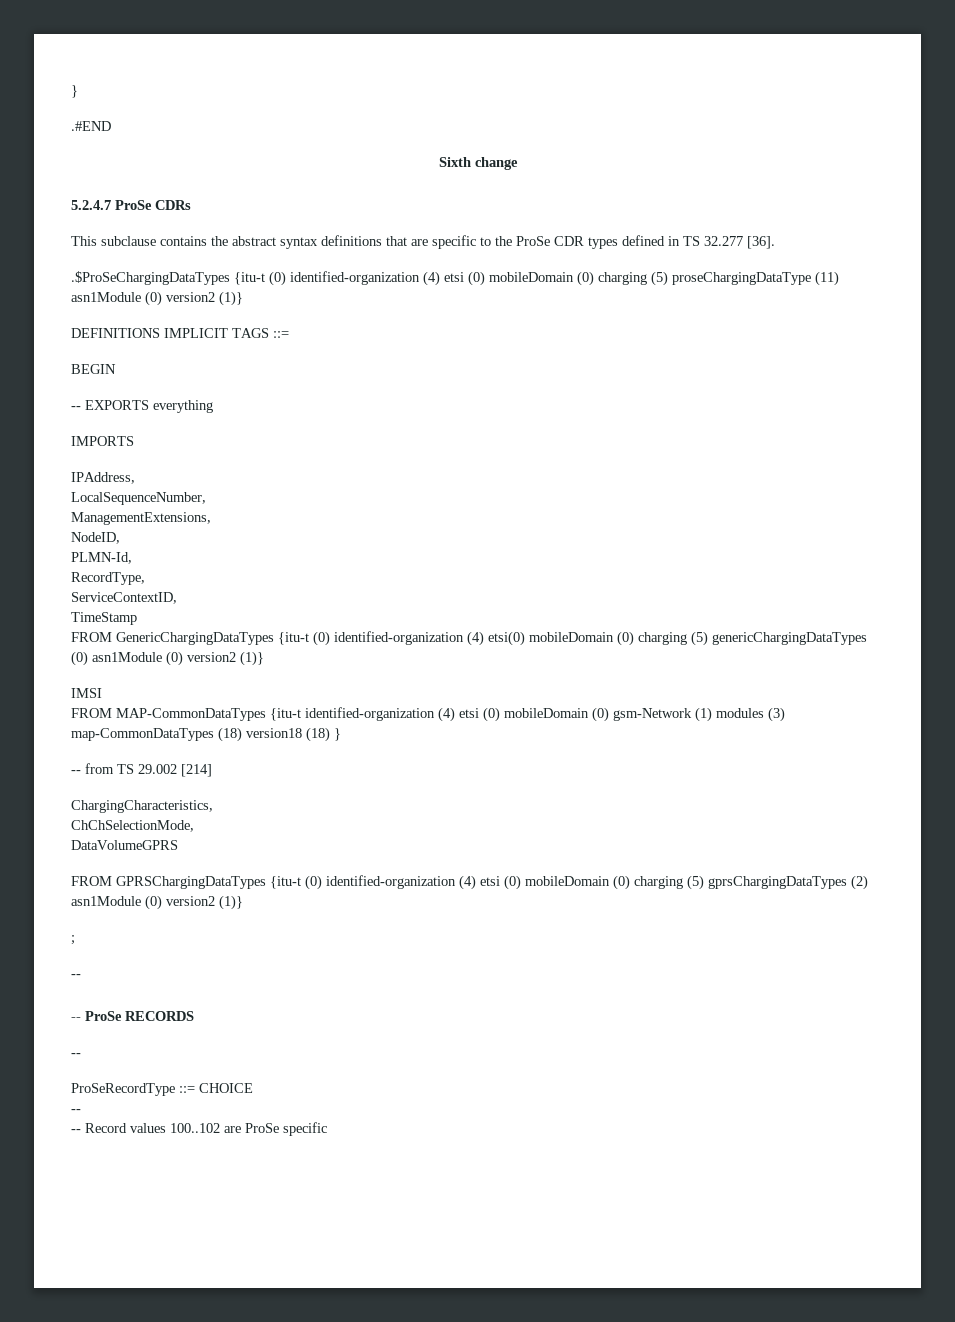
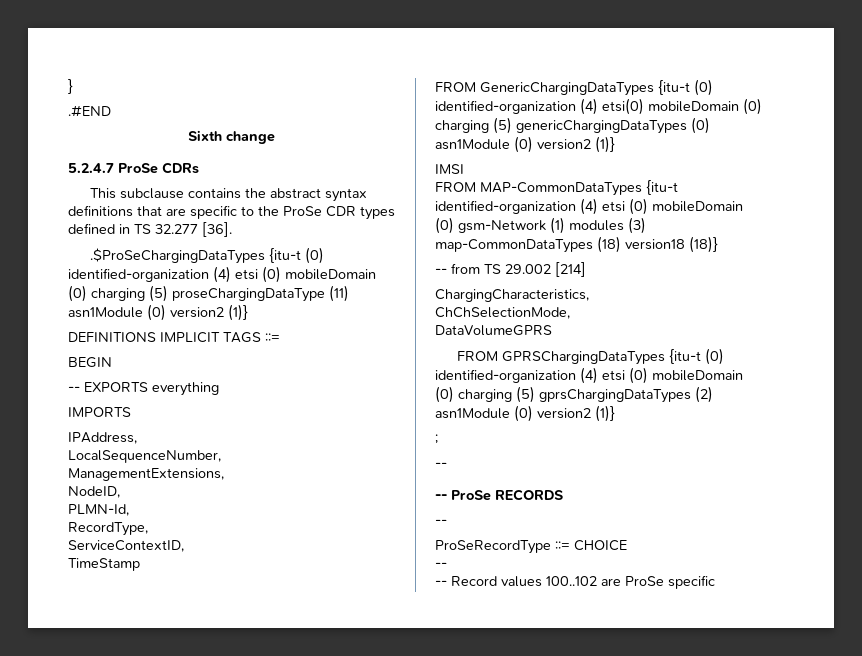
- FROM MAP-CommonDataTypes {itu-t identified-organization (4) etsi (0) mobileDomain (0) gsm-Network (1) modules (3) map-CommonDataTypes (18) version18 (18) }
+ FROM MAP-CommonDataTypes {itu-t identified-organization (4) etsi (0) mobileDomain (0) gsm-Network (1) modules (3) map-CommonDataTypes (18) version18 (18)}

